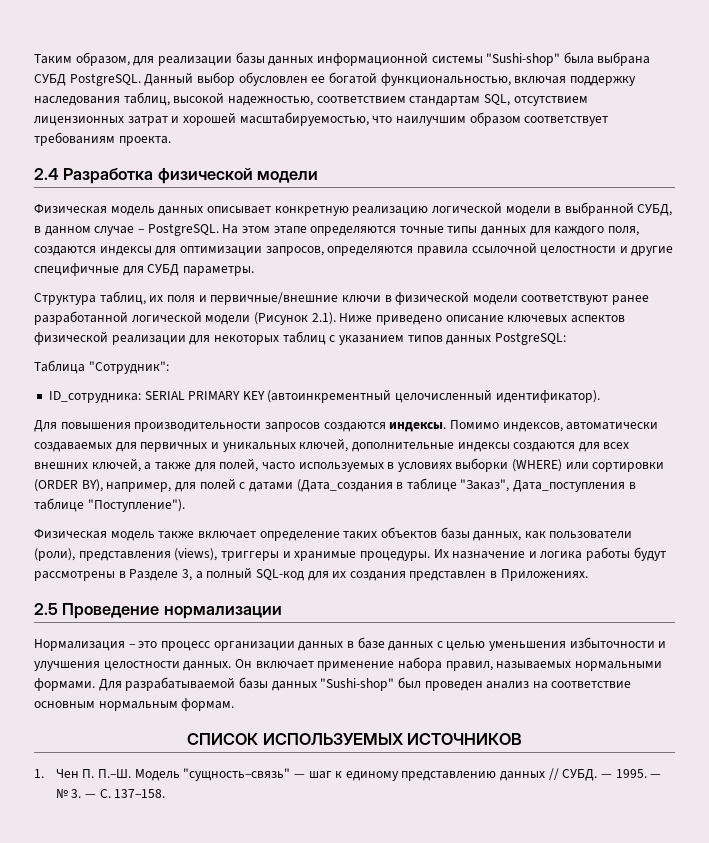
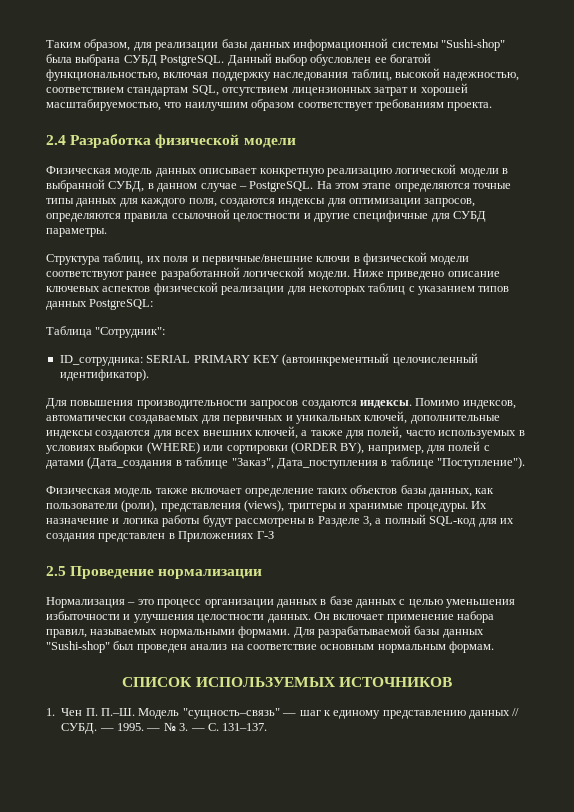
- Структура таблиц, их поля и первичные/внешние ключи в физической модели соответствуют ранее разработанной логической модели (Рисунок 2.1). Ниже приведено описание ключевых аспектов физической реализации для некоторых таблиц с указанием типов данных PostgreSQL:
+ Структура таблиц, их поля и первичные/внешние ключи в физической модели соответствуют ранее разработанной логической модели. Ниже приведено описание ключевых аспектов физической реализации для некоторых таблиц с указанием типов данных PostgreSQL:
- Их назначение и логика работы будут рассмотрены в Разделе 3, а полный SQL-код для их создания представлен в Приложениях.
+ Их назначение и логика работы будут рассмотрены в Разделе 3, а полный SQL-код для их создания представлен в Приложениях Г-З
- — № 3. — С. 137–158.
+ — № 3. — С. 131–137.

